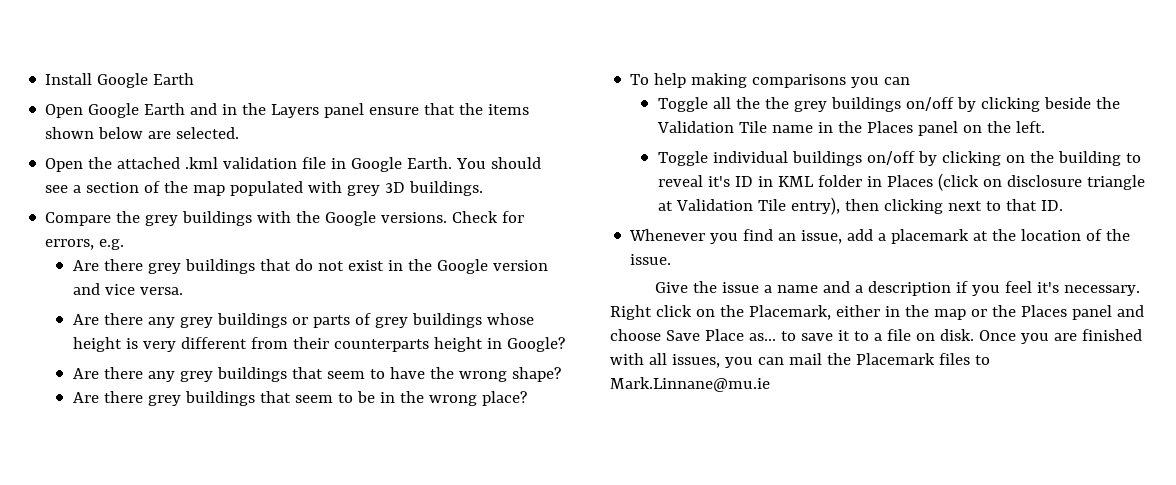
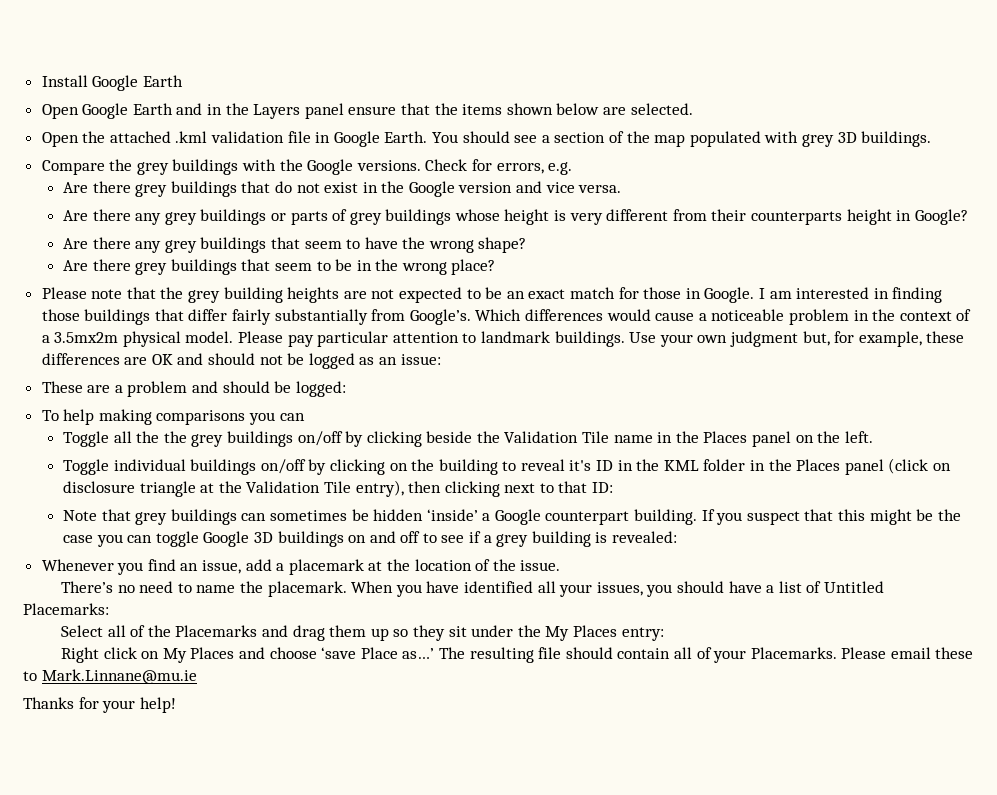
+ Please note that the grey building heights are not expected to be an exact match for those in Google. I am interested in finding those buildings that differ fairly substantially from Google’s. Which differences would cause a noticeable problem in the context of a 3.5mx2m physical model. Please pay particular attention to landmark buildings. Use your own judgment but, for example, these differences are OK and should not be logged as an issue:
+ These are a problem and should be logged:
- Toggle individual buildings on/off by clicking on the building to reveal it's ID in KML folder in Places (click on disclosure triangle at Validation Tile entry), then clicking next to that ID.
+ Toggle individual buildings on/off by clicking on the building to reveal it's ID in the KML folder in the Places panel (click on disclosure triangle at the Validation Tile entry), then clicking next to that ID:
+ Note that grey buildings can sometimes be hidden ‘inside’ a Google counterpart building. If you suspect that this might be the case you can toggle Google 3D buildings on and off to see if a grey building is revealed:
- Give the issue a name and a description if you feel it's necessary. Right click on the Placemark, either in the map or the Places panel and choose Save Place as... to save it to a file on disk. Once you are finished with all issues, you can mail the Placemark files to Mark.Linnane@mu.ie
+ There’s no need to name the placemark. When you have identified all your issues, you should have a list of Untitled Placemarks:
+ Select all of the Placemarks and drag them up so they sit under the My Places entry:
+ Right click on My Places and choose ‘save Place as…’ The resulting file should contain all of your Placemarks. Please email these to Mark.Linnane@mu.ie
+ Thanks for your help!

